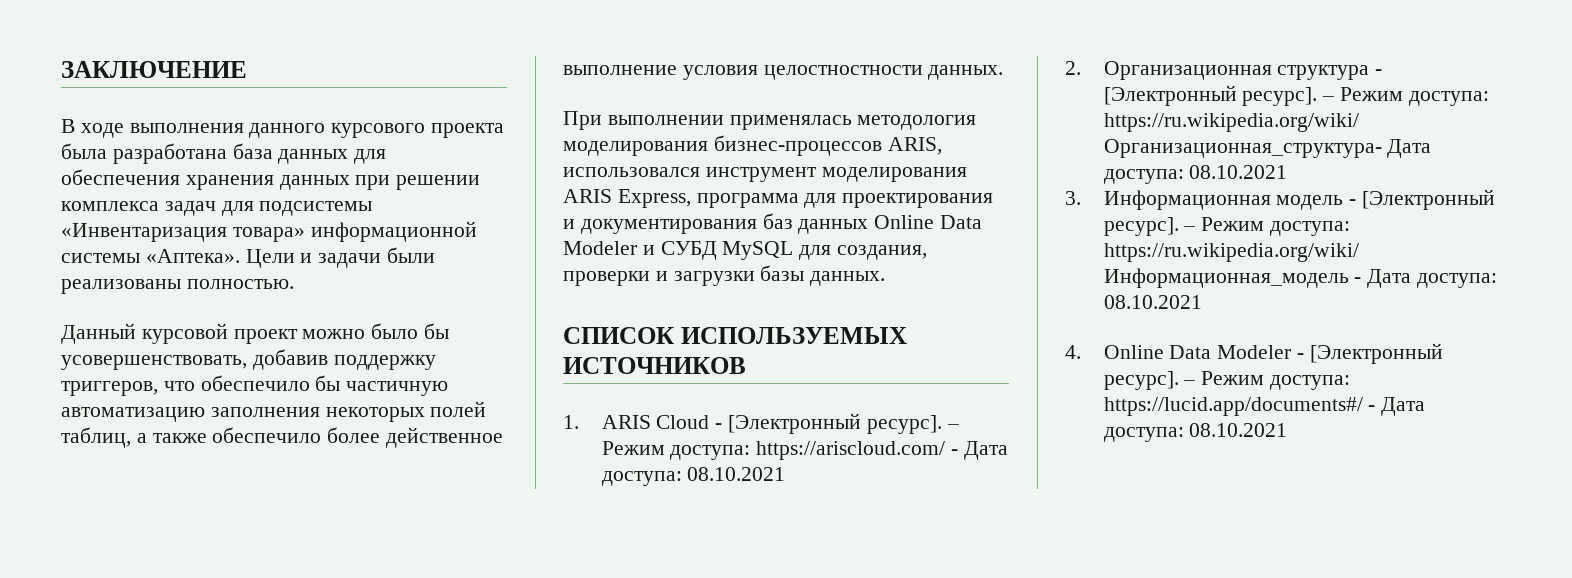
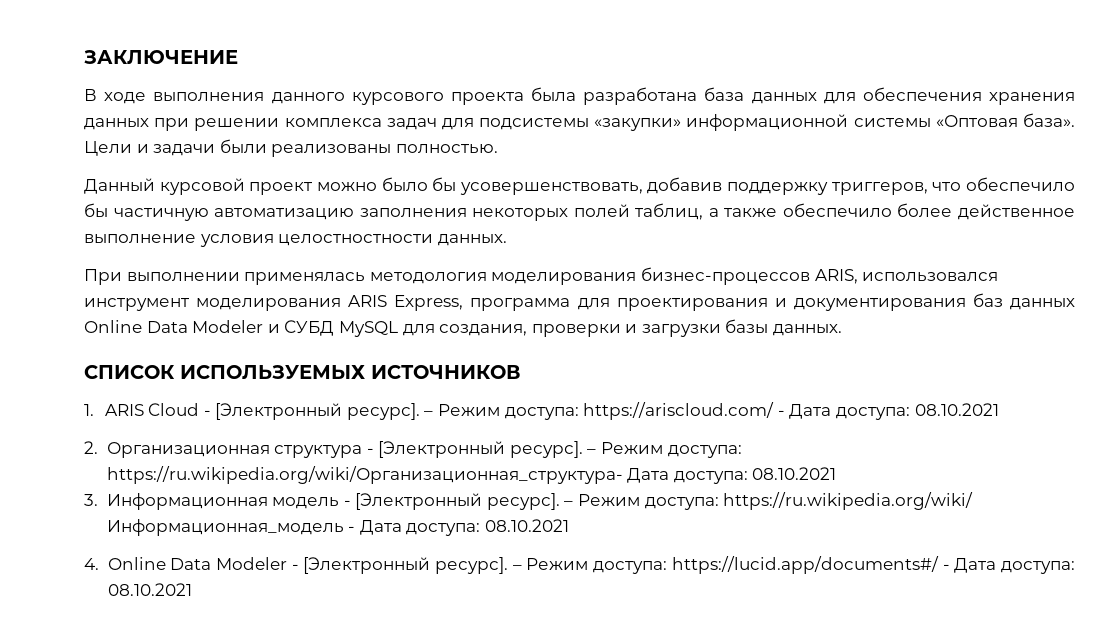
- В ходе выполнения данного курсового проекта была разработана база данных для обеспечения хранения данных при решении комплекса задач для подсистемы «Инвентаризация товара» информационной системы «Аптека».
+ В ходе выполнения данного курсового проекта была разработана база данных для обеспечения хранения данных при решении комплекса задач для подсистемы «закупки» информационной системы «Оптовая база».

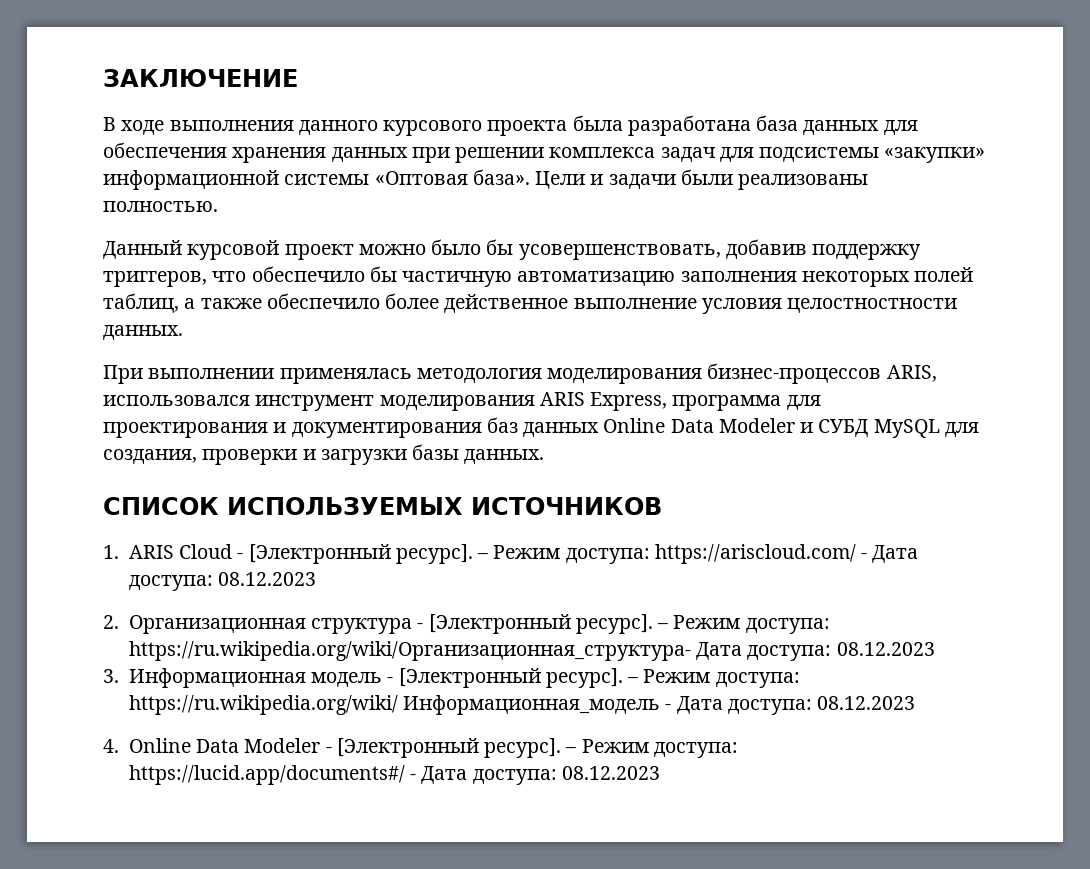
- – Режим доступа: https://ariscloud.com/ - Дата доступа: 08.10.2021
+ – Режим доступа: https://ariscloud.com/ - Дата доступа: 08.12.2023
- – Режим доступа: https://ru.wikipedia.org/wiki/Организационная_структура- Дата доступа: 08.10.2021
+ – Режим доступа: https://ru.wikipedia.org/wiki/Организационная_структура- Дата доступа: 08.12.2023
- – Режим доступа: https://ru.wikipedia.org/wiki/ Информационная_модель - Дата доступа: 08.10.2021
+ – Режим доступа: https://ru.wikipedia.org/wiki/ Информационная_модель - Дата доступа: 08.12.2023
- – Режим доступа: https://lucid.app/documents#/ - Дата доступа: 08.10.2021
+ – Режим доступа: https://lucid.app/documents#/ - Дата доступа: 08.12.2023

